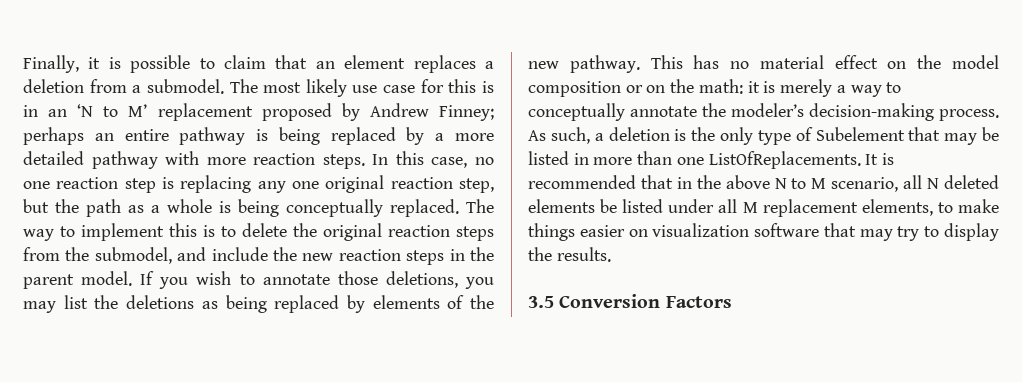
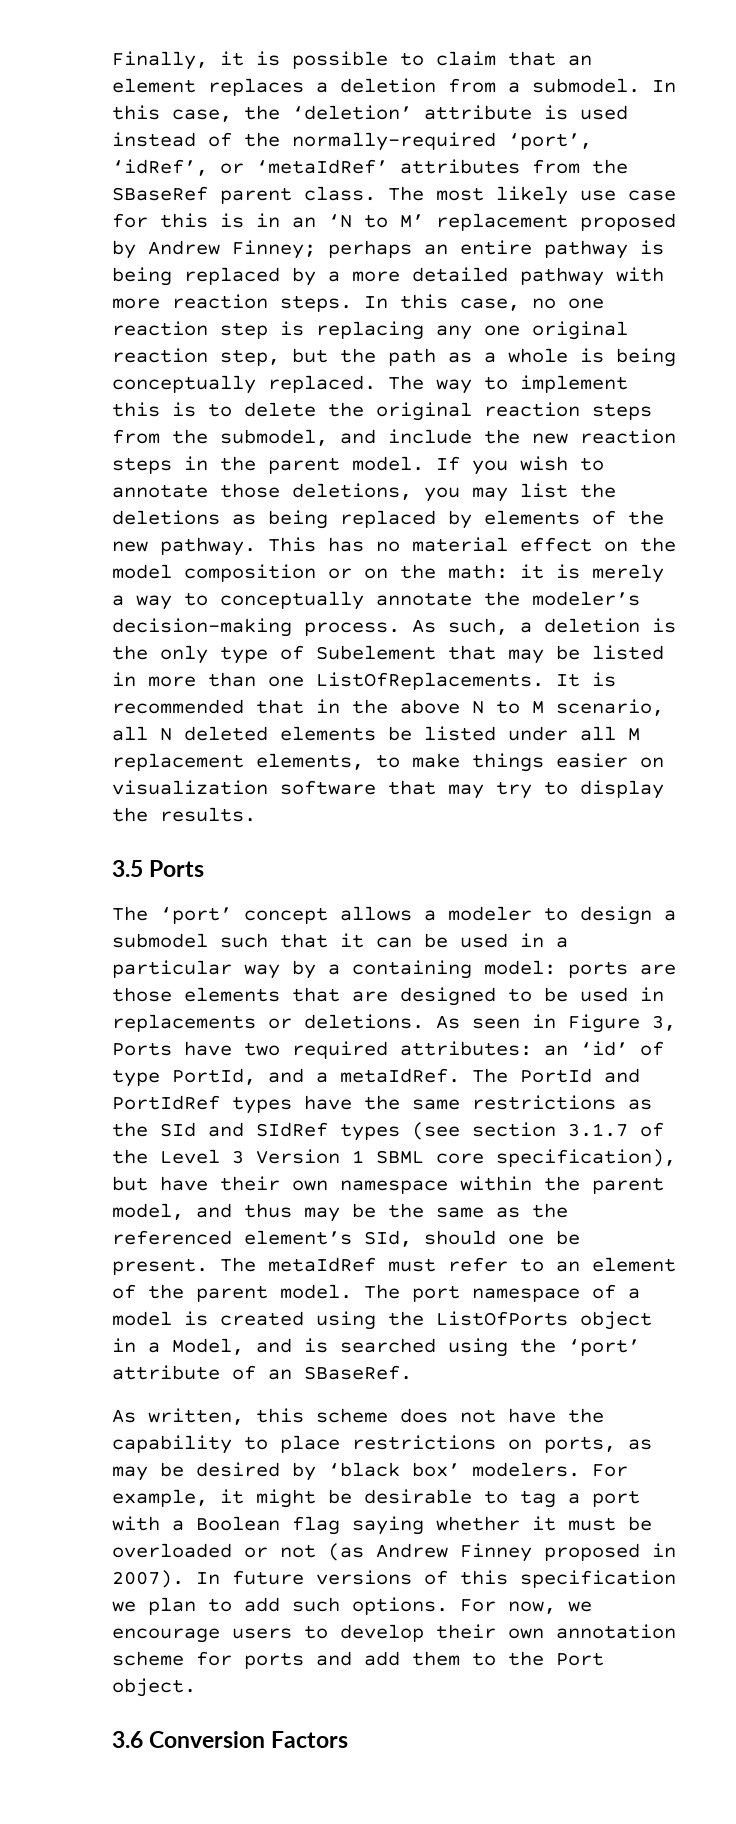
+ In this case, the ‘deletion’ attribute is used instead of the normally-required ‘port’, ‘idRef’, or ‘metaIdRef’ attributes from the SBaseRef parent class.
- 3.5 Conversion Factors
+ 3.5 Ports
+ The ‘port’ concept allows a modeler to design a submodel such that it can be used in a particular way by a containing model: ports are those elements that are designed to be used in replacements or deletions. As seen in Figure 3, Ports have two required attributes: an ‘id’ of type PortId, and a metaIdRef. The PortId and PortIdRef types have the same restrictions as the SId and SIdRef types (see section 3.1.7 of the Level 3 Version 1 SBML core specification), but have their own namespace within the parent model, and thus may be the same as the referenced element’s SId, should one be present. The metaIdRef must refer to an element of the parent model. The port namespace of a model is created using the ListOfPorts object in a Model, and is searched using the ‘port’ attribute of an SBaseRef.
+ As written, this scheme does not have the capability to place restrictions on ports, as may be desired by ‘black box’ modelers. For example, it might be desirable to tag a port with a Boolean flag saying whether it must be overloaded or not (as Andrew Finney proposed in 2007). In future versions of this specification we plan to add such options. For now, we encourage users to develop their own annotation scheme for ports and add them to the Port object.
+ 3.6 Conversion Factors

